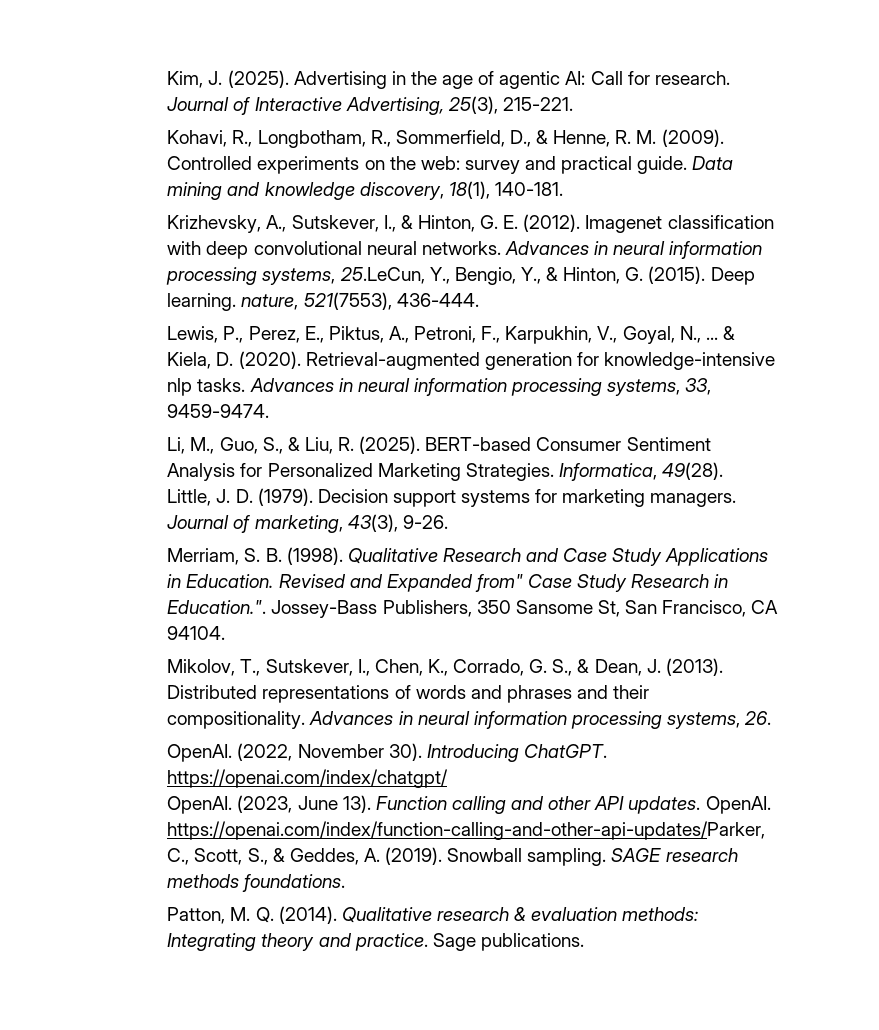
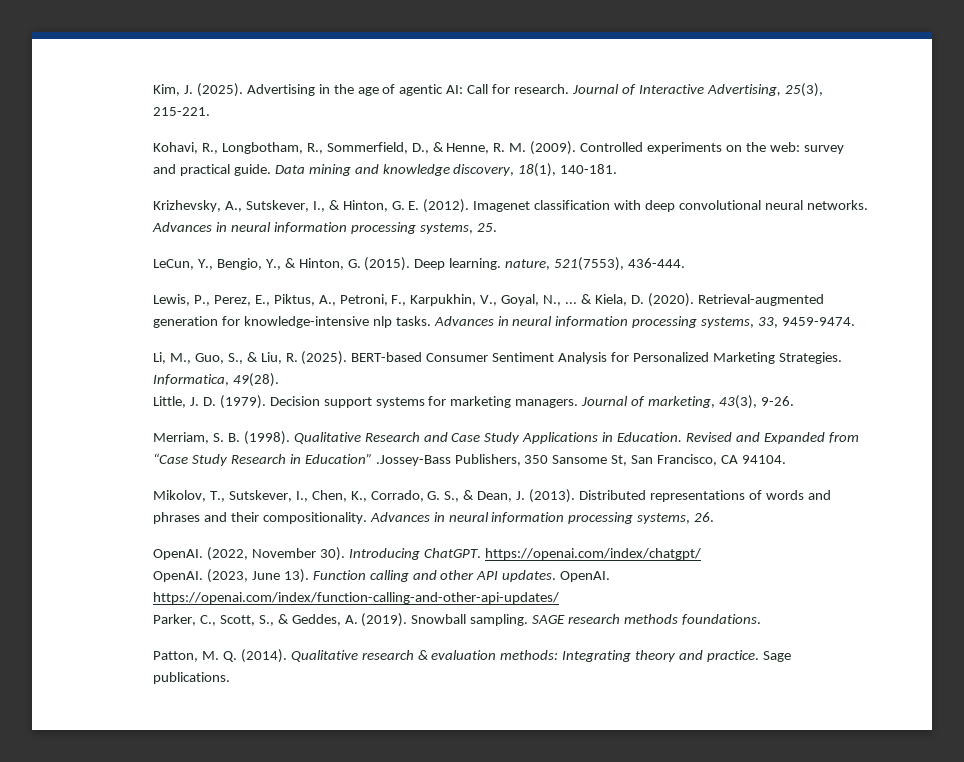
- Advances in neural information processing systems, 25.LeCun, Y., Bengio, Y., & Hinton, G. (2015).
+ Advances in neural information processing systems, 25.
+ LeCun, Y., Bengio, Y., & Hinton, G. (2015).
- Revised and Expanded from" Case Study Research in Education.". Jossey-Bass Publishers, 350 Sansome St, San Francisco, CA 94104.
+ Revised and Expanded from “Case Study Research in Education” .Jossey-Bass Publishers, 350 Sansome St, San Francisco, CA 94104.
- OpenAI. https://openai.com/index/function-calling-and-other-api-updates/Parker, C., Scott, S., & Geddes, A. (2019).
+ OpenAI. https://openai.com/index/function-calling-and-other-api-updates/
+ Parker, C., Scott, S., & Geddes, A. (2019).

